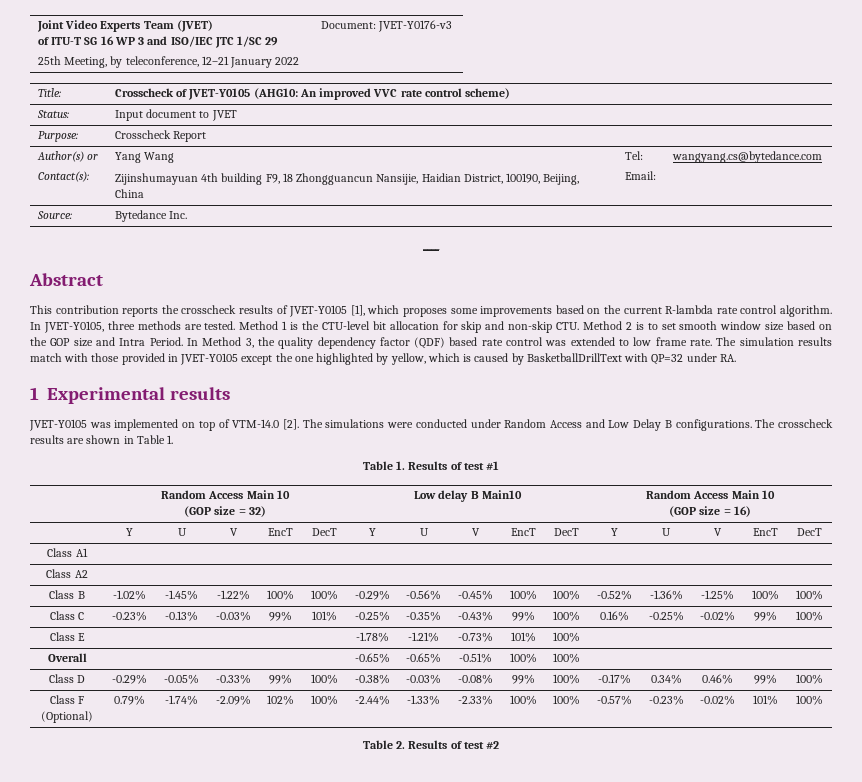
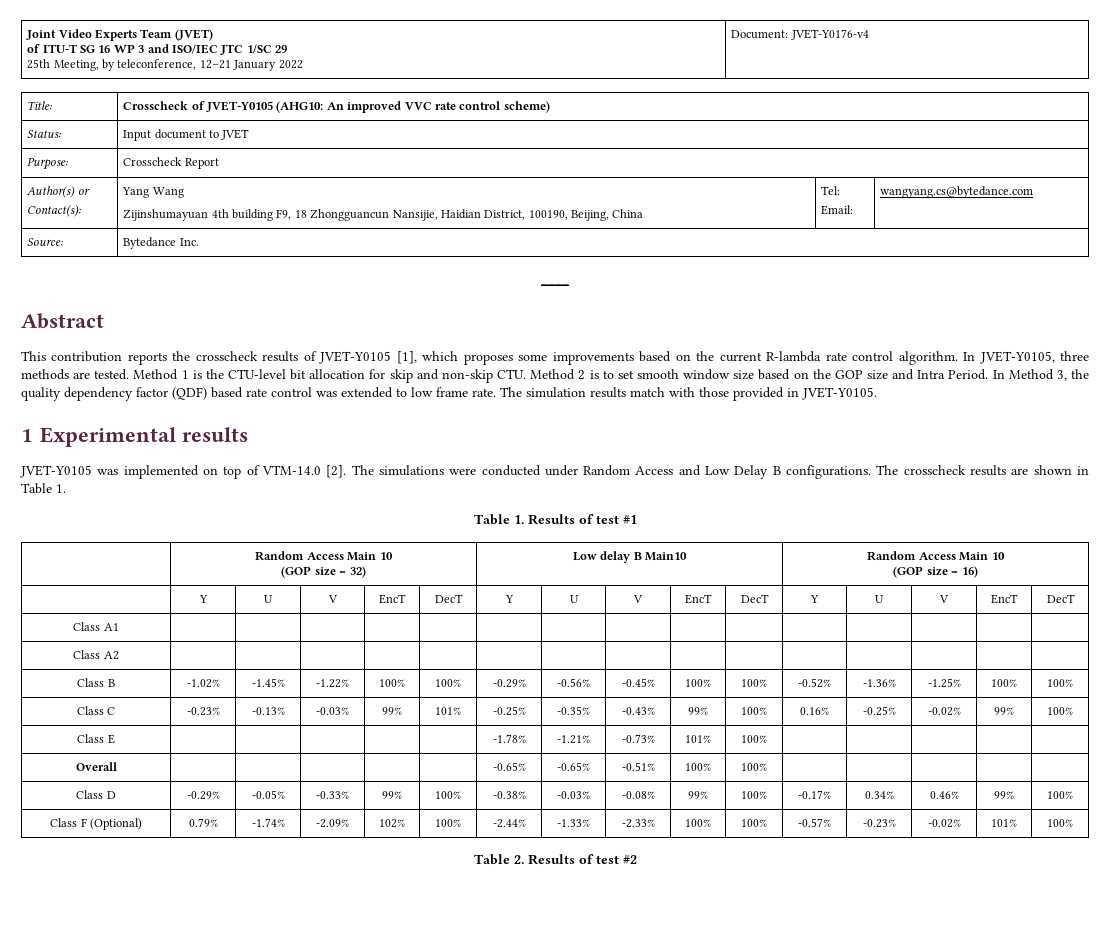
  Joint Video Experts Team (JVET)
  of ITU-T SG 16 WP 3 and ISO/IEC JTC 1/SC 29
- 25th Meeting, by teleconference, 12–21 January 2022 | Document: JVET-Y0176-v3
+ 25th Meeting, by teleconference, 12–21 January 2022 | Document: JVET-Y0176-v4
- The simulation results match with those provided in JVET-Y0105 except the one highlighted by yellow, which is caused by BasketballDrillText with QP=32 under RA.
+ The simulation results match with those provided in JVET-Y0105.

